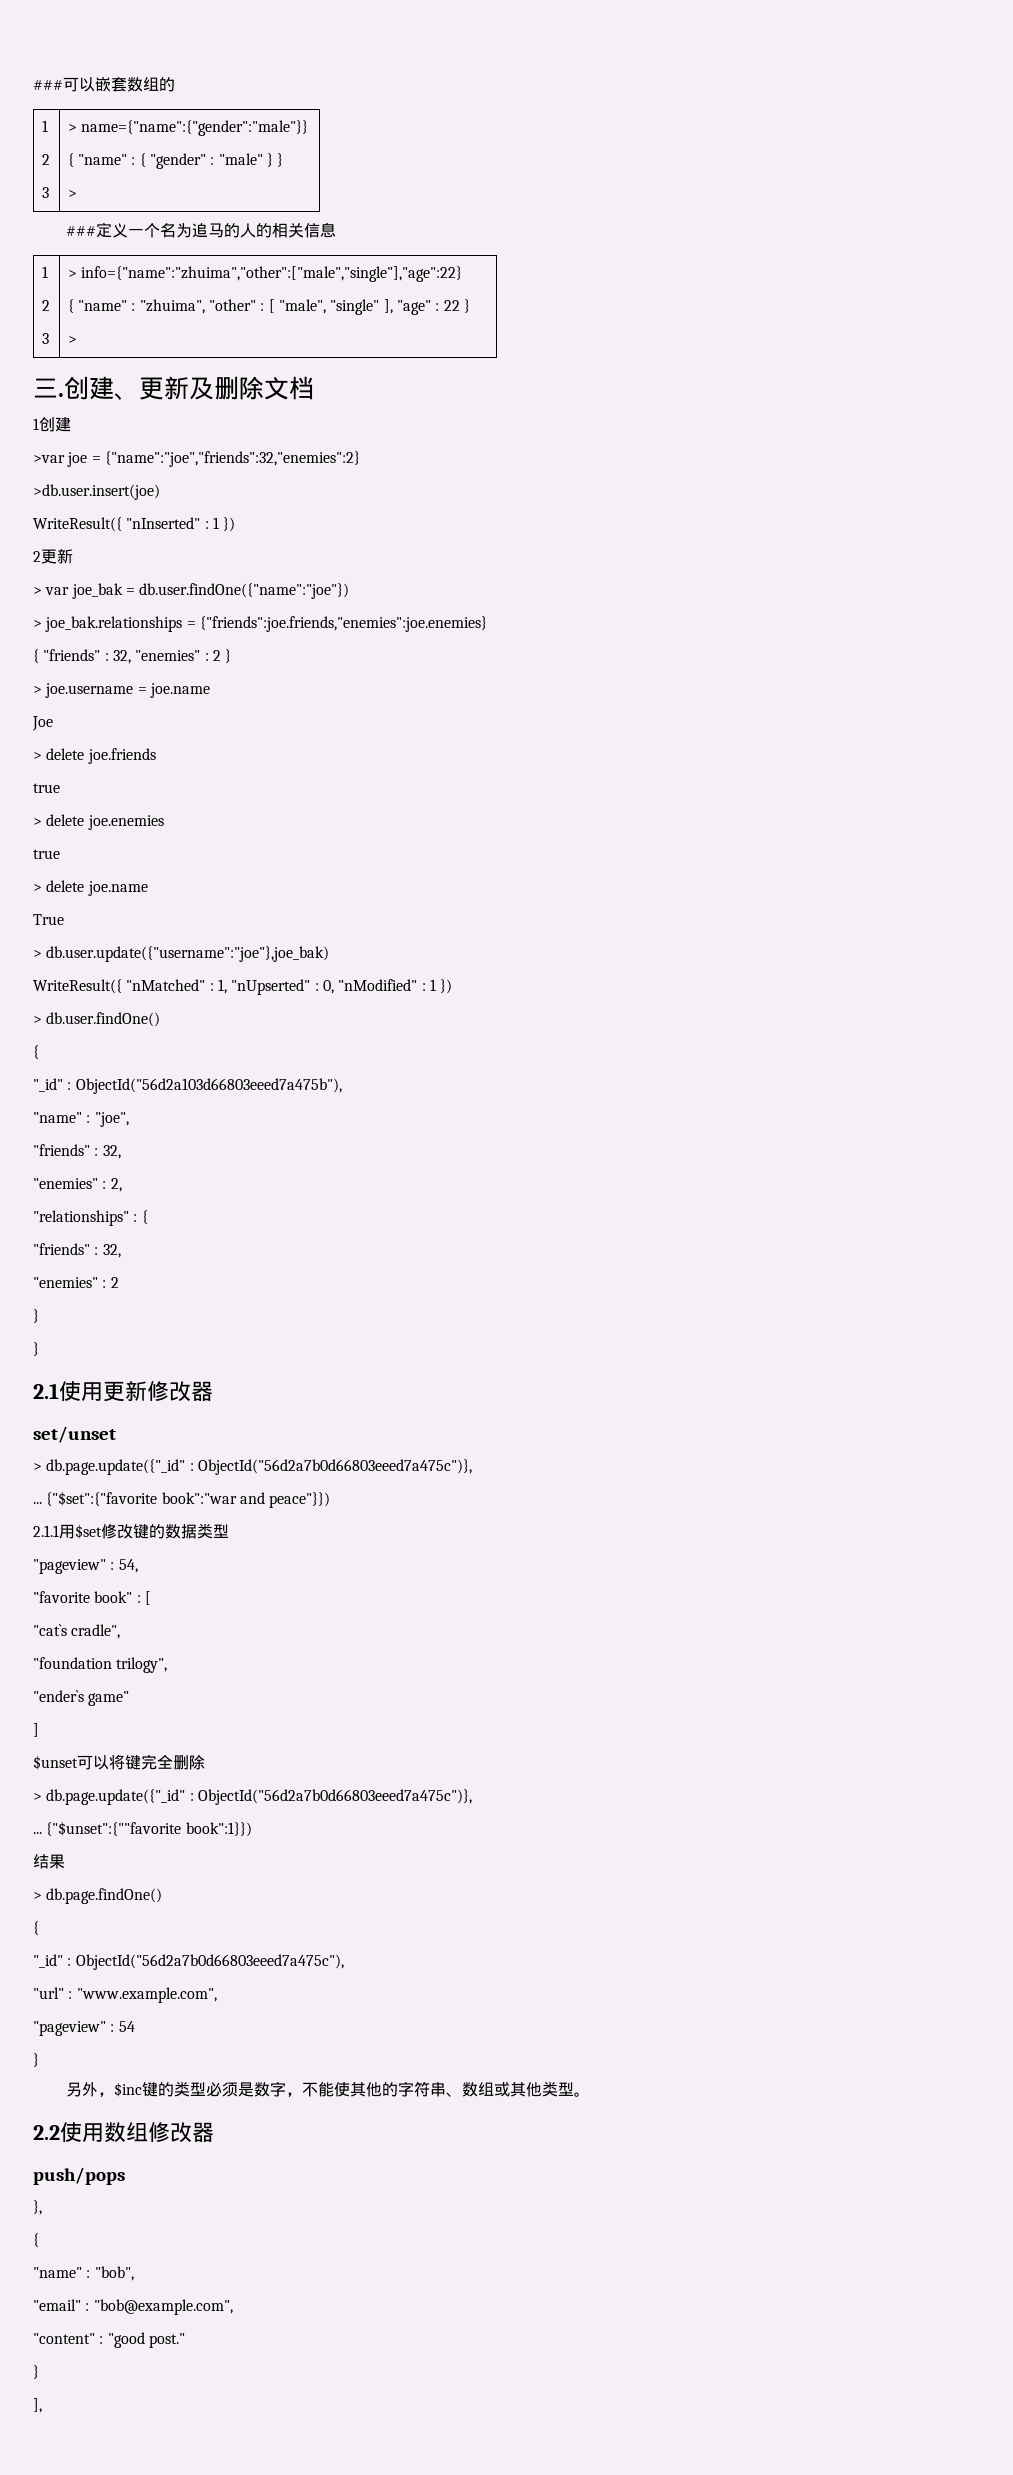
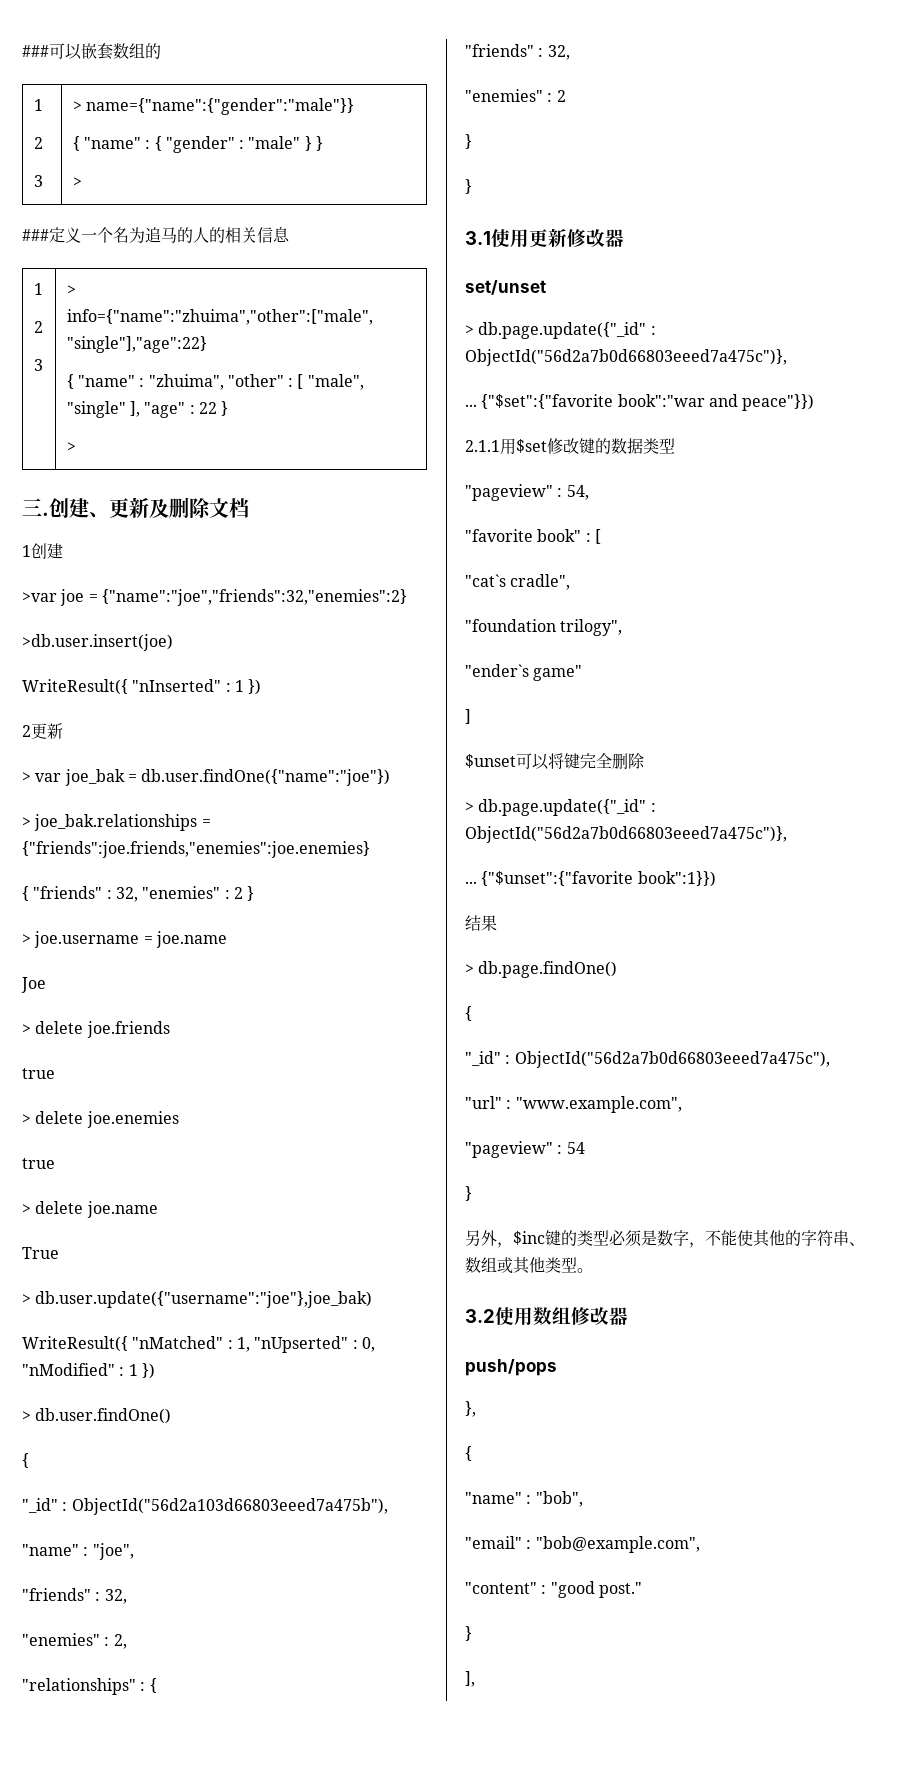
- 2.1使用更新修改器
+ 3.1使用更新修改器
- {"$unset":{""favorite book":1}})
+ {"$unset":{"favorite book":1}})
- 2.2使用数组修改器
+ 3.2使用数组修改器

